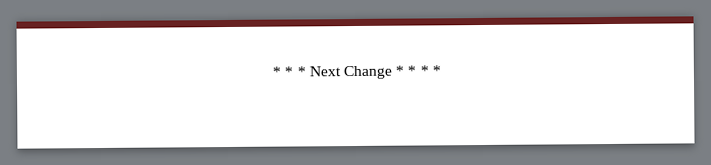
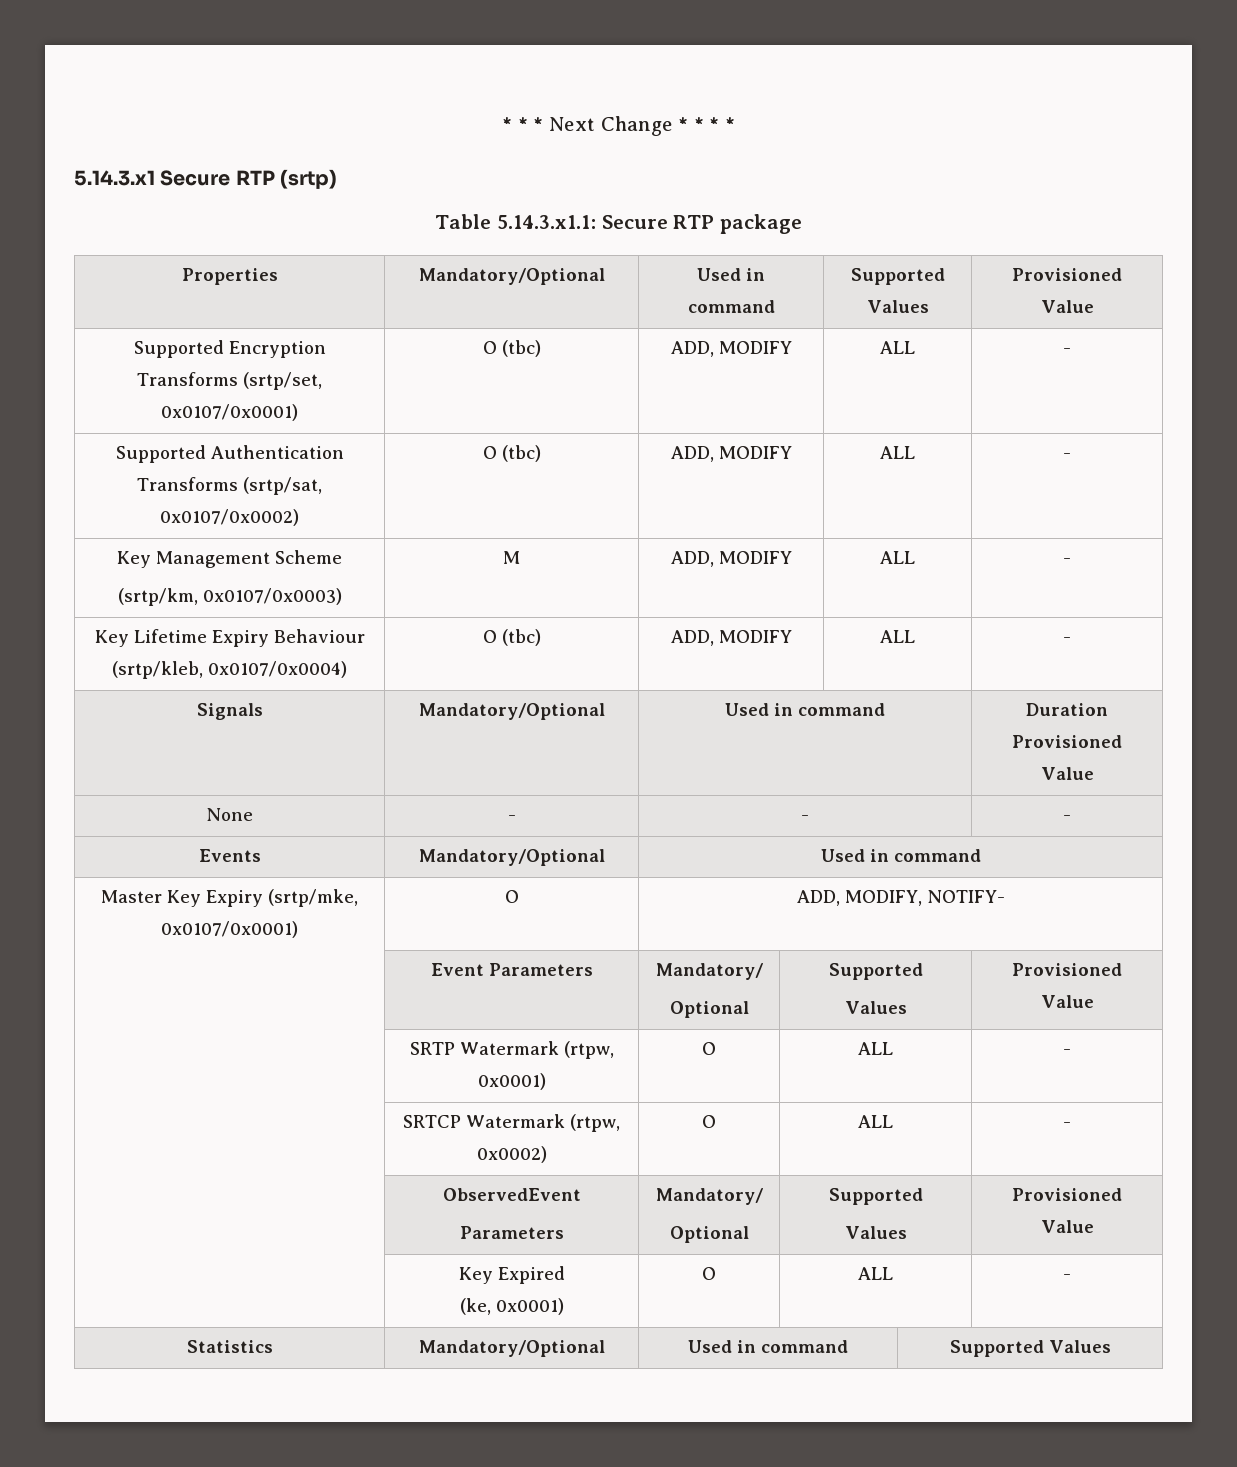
+ 5.14.3.x1 Secure RTP (srtp)
+ Table 5.14.3.x1.1: Secure RTP package
+ Properties | Mandatory/Optional | Used in command | Supported Values | Provisioned Value
+ Supported Encryption Transforms (srtp/set, 0x0107/0x0001) | O (tbc) | ADD, MODIFY | ALL | -
+ Supported Authentication Transforms (srtp/sat, 0x0107/0x0002) | O (tbc) | ADD, MODIFY | ALL | -
+ Key Management Scheme
+ (srtp/km, 0x0107/0x0003) | M | ADD, MODIFY | ALL | -
+ Key Lifetime Expiry Behaviour (srtp/kleb, 0x0107/0x0004) | O (tbc) | ADD, MODIFY | ALL | -
+ Signals | Mandatory/Optional | Used in command | Duration Provisioned Value
+ None | - | - | -
+ Events | Mandatory/Optional | Used in command
+ Master Key Expiry (srtp/mke, 0x0107/0x0001) | O | ADD, MODIFY, NOTIFY-
+ | Event Parameters | Mandatory/
+ Optional | Supported
+ Values | Provisioned Value
+ | SRTP Watermark (rtpw, 0x0001) | O | ALL | -
+ | SRTCP Watermark (rtpw, 0x0002) | O | ALL | -
+ | ObservedEvent
+ Parameters | Mandatory/
+ Optional | Supported
+ Values | Provisioned Value
+ | Key Expired
+ (ke, 0x0001) | O | ALL | -
+ Statistics | Mandatory/Optional | Used in command | Supported Values

